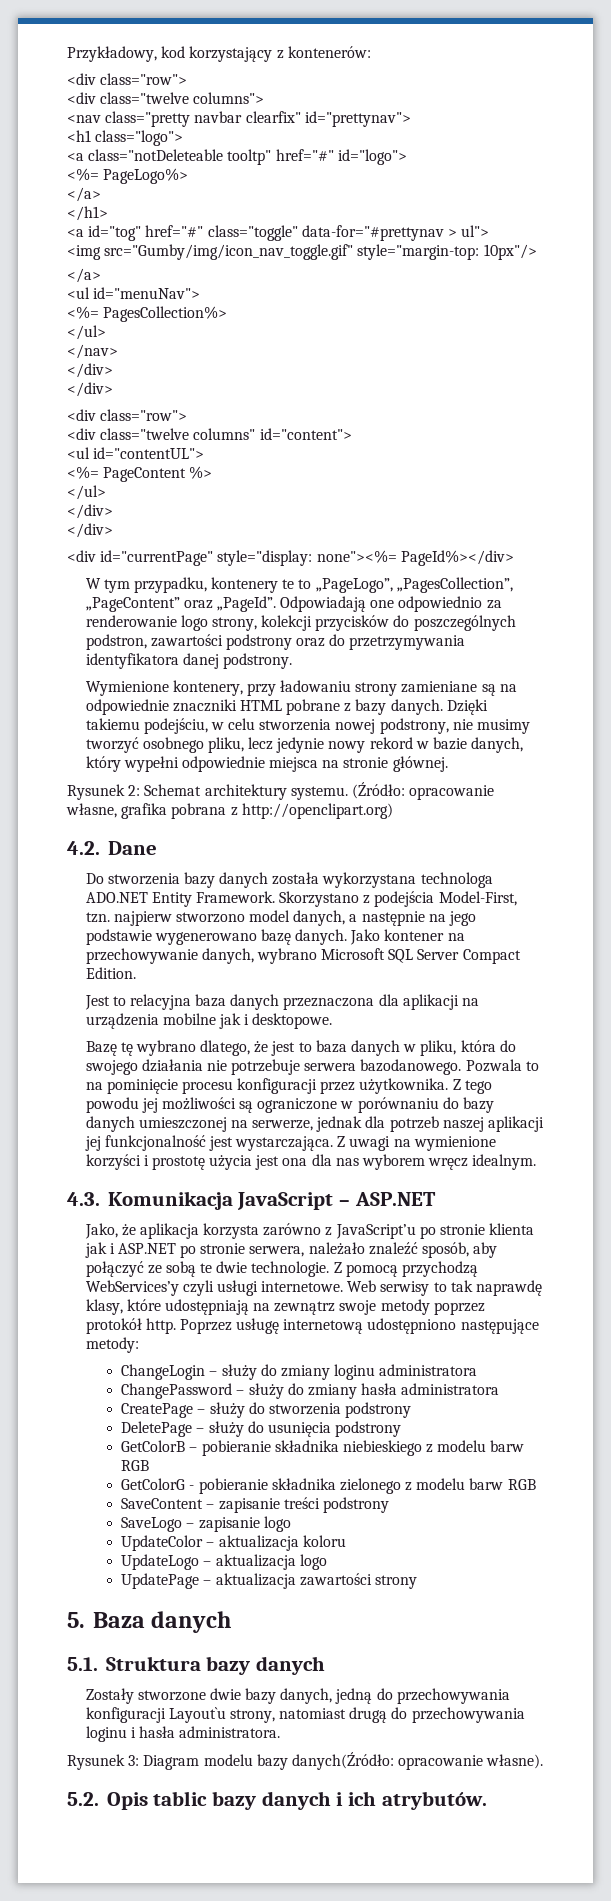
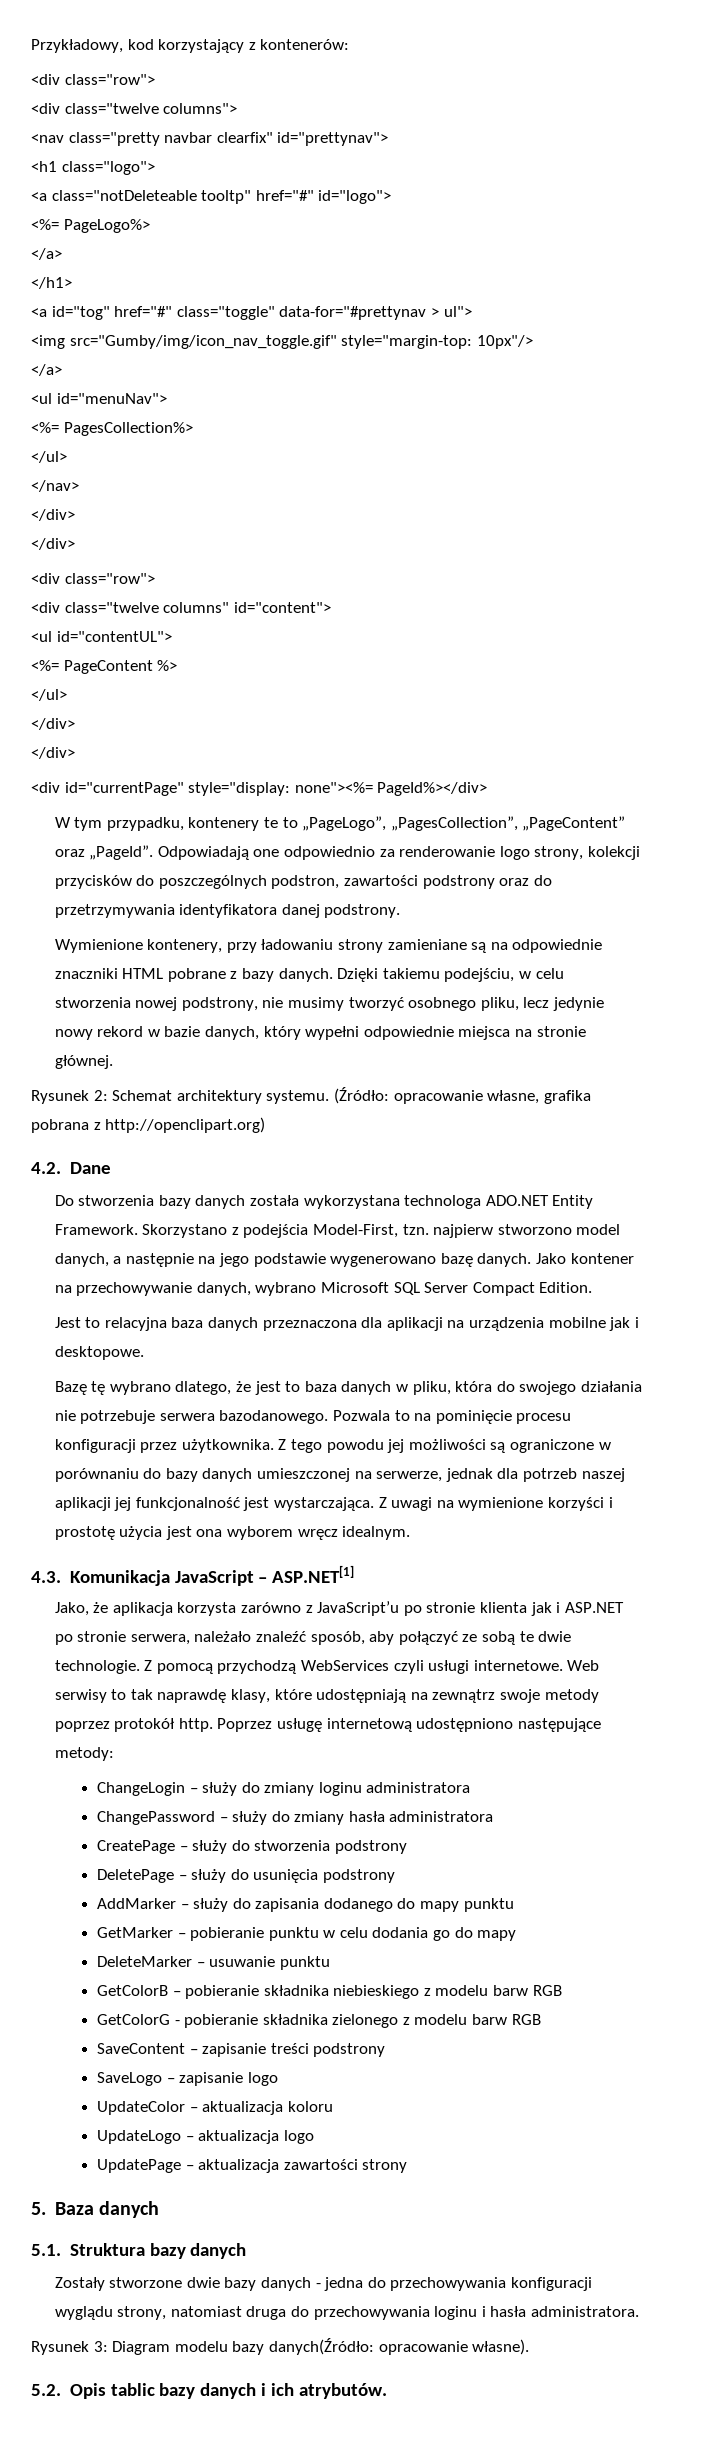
- Z uwagi na wymienione korzyści i prostotę użycia jest ona dla nas wyborem wręcz idealnym.
+ Z uwagi na wymienione korzyści i prostotę użycia jest ona wyborem wręcz idealnym.
- 4.3. Komunikacja JavaScript – ASP.NET
+ 4.3. Komunikacja JavaScript – ASP.NET[1]
- Z pomocą przychodzą WebServices’y czyli usługi internetowe.
+ Z pomocą przychodzą WebServices czyli usługi internetowe.
+ AddMarker – służy do zapisania dodanego do mapy punktu
+ GetMarker – pobieranie punktu w celu dodania go do mapy
+ DeleteMarker – usuwanie punktu
- Zostały stworzone dwie bazy danych, jedną do przechowywania konfiguracji Layout`u strony, natomiast drugą do przechowywania loginu i hasła administratora.
+ Zostały stworzone dwie bazy danych - jedna do przechowywania konfiguracji wyglądu strony, natomiast druga do przechowywania loginu i hasła administratora.

